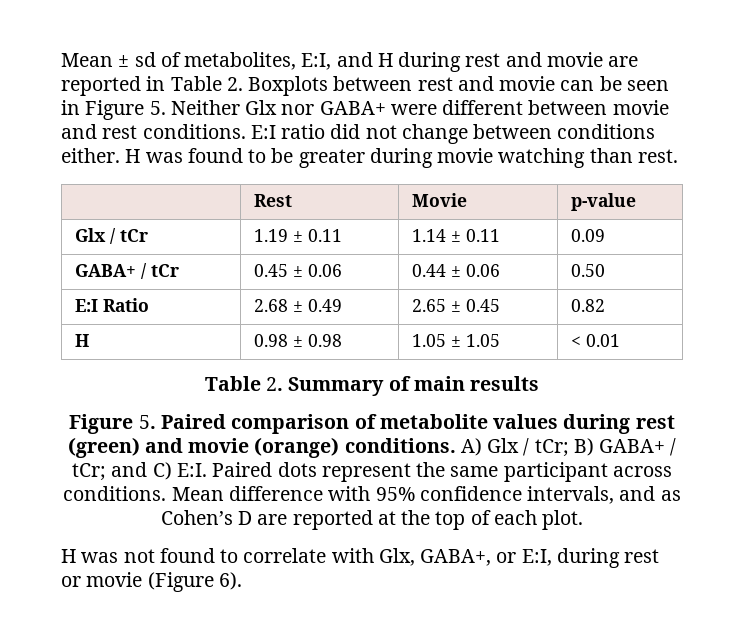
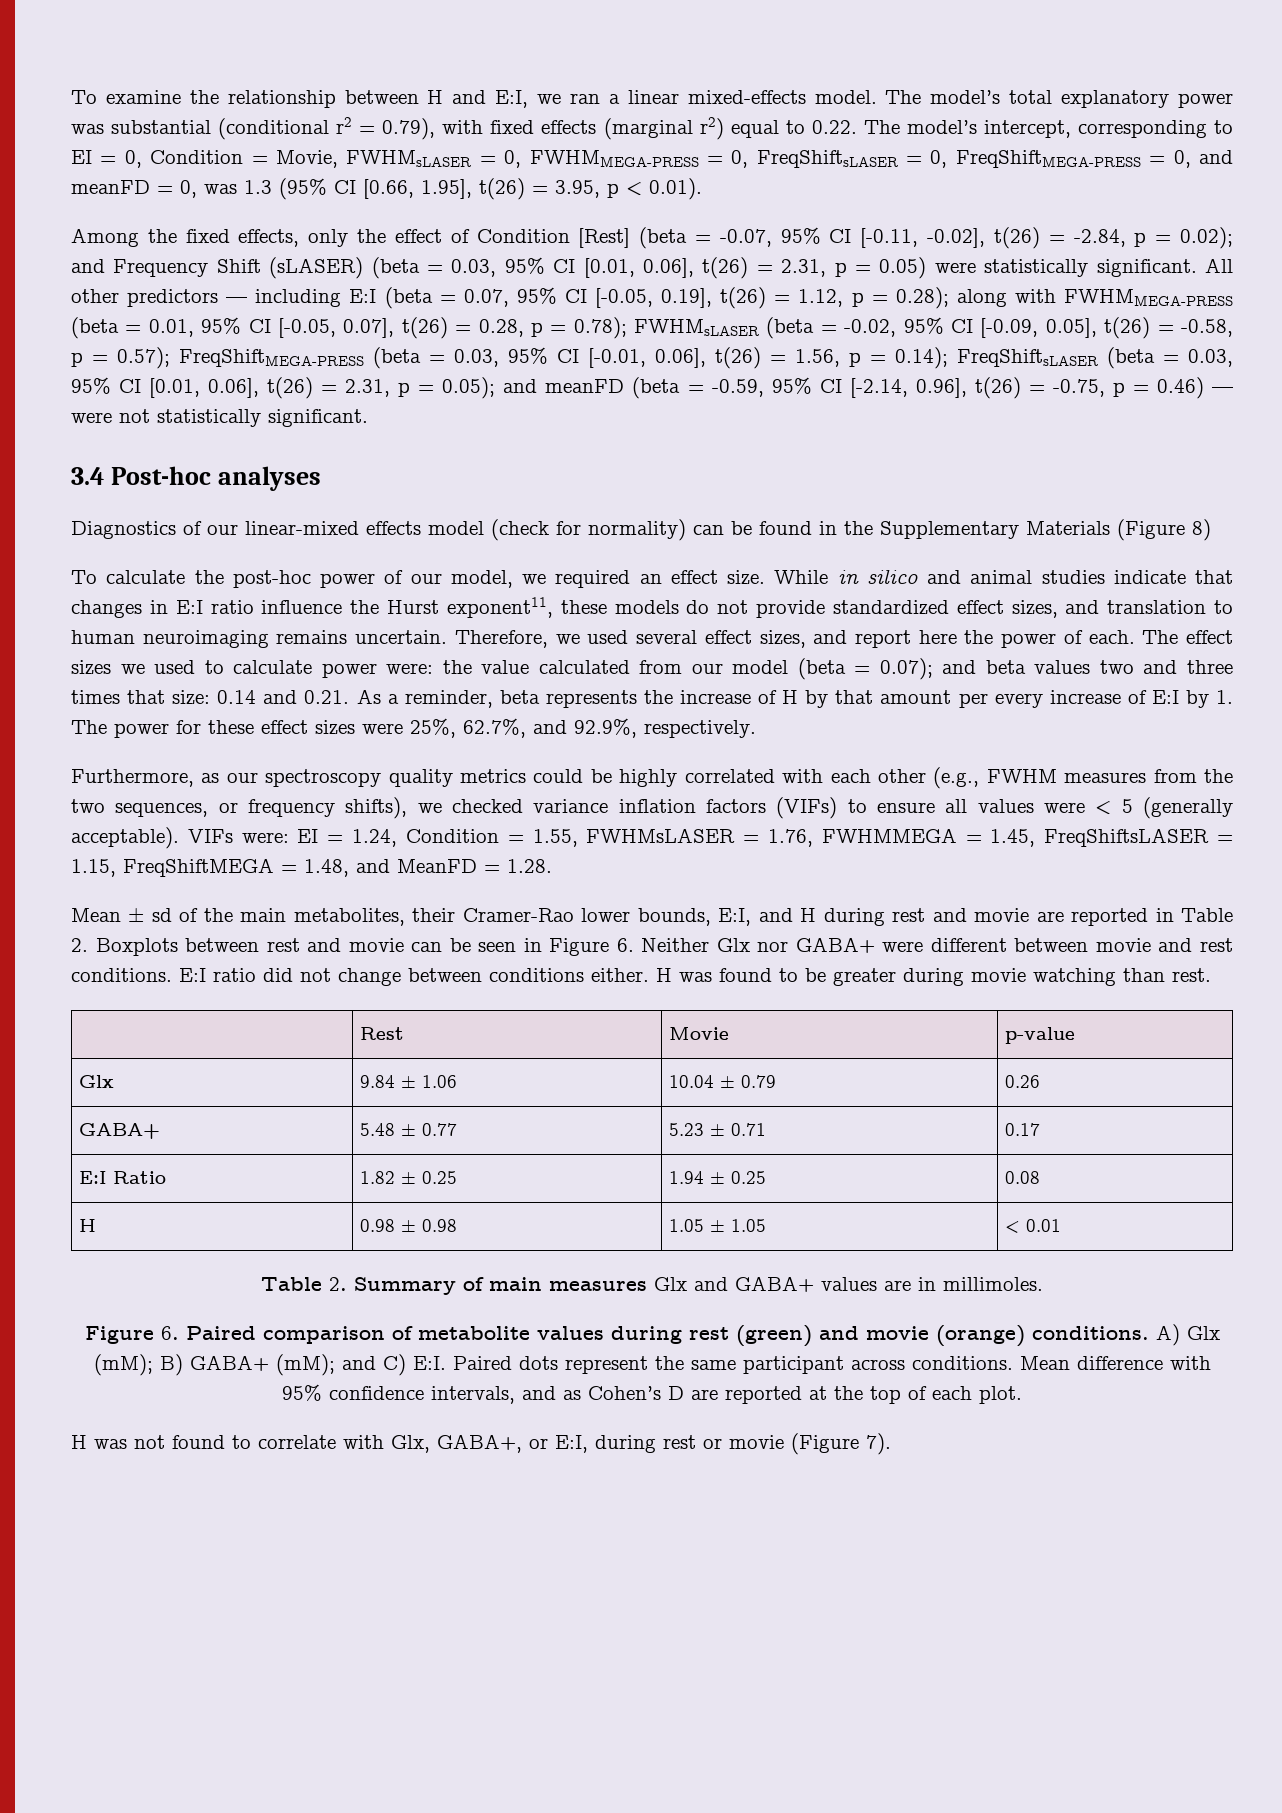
- Mean ± sd of metabolites, E:I, and H during rest and movie are reported in Table 2. Boxplots between rest and movie can be seen in Figure 5. Neither Glx nor GABA+ were different between movie and rest conditions.
+ To examine the relationship between H and E:I, we ran a linear mixed-effects model. The model’s total explanatory power was substantial (conditional r2 = 0.79), with fixed effects (marginal r2) equal to 0.22. The model’s intercept, corresponding to EI = 0, Condition = Movie, FWHMsLASER = 0, FWHMMEGA-PRESS = 0, FreqShiftsLASER = 0, FreqShiftMEGA-PRESS = 0, and meanFD = 0, was 1.3 (95% CI [0.66, 1.95], t(26) = 3.95, p < 0.01).
+ Among the fixed effects, only the effect of Condition [Rest] (beta = -0.07, 95% CI [-0.11, -0.02], t(26) = -2.84, p = 0.02); and Frequency Shift (sLASER) (beta = 0.03, 95% CI [0.01, 0.06], t(26) = 2.31, p = 0.05) were statistically significant. All other predictors — including E:I (beta = 0.07, 95% CI [-0.05, 0.19], t(26) = 1.12, p = 0.28); along with FWHMMEGA-PRESS (beta = 0.01, 95% CI [-0.05, 0.07], t(26) = 0.28, p = 0.78); FWHMsLASER (beta = -0.02, 95% CI [-0.09, 0.05], t(26) = -0.58, p = 0.57); FreqShiftMEGA-PRESS (beta = 0.03, 95% CI [-0.01, 0.06], t(26) = 1.56, p = 0.14); FreqShiftsLASER (beta = 0.03, 95% CI [0.01, 0.06], t(26) = 2.31, p = 0.05); and meanFD (beta = -0.59, 95% CI [-2.14, 0.96], t(26) = -0.75, p = 0.46) — were not statistically significant.
+ 3.4 Post-hoc analyses
+ Diagnostics of our linear-mixed effects model (check for normality) can be found in the Supplementary Materials (Figure 8)
+ To calculate the post-hoc power of our model, we required an effect size. While in silico and animal studies indicate that changes in E:I ratio influence the Hurst exponent11, these models do not provide standardized effect sizes, and translation to human neuroimaging remains uncertain. Therefore, we used several effect sizes, and report here the power of each. The effect sizes we used to calculate power were: the value calculated from our model (beta = 0.07); and beta values two and three times that size: 0.14 and 0.21. As a reminder, beta represents the increase of H by that amount per every increase of E:I by 1. The power for these effect sizes were 25%, 62.7%, and 92.9%, respectively.
+ Furthermore, as our spectroscopy quality metrics could be highly correlated with each other (e.g., FWHM measures from the two sequences, or frequency shifts), we checked variance inflation factors (VIFs) to ensure all values were < 5 (generally acceptable). VIFs were: EI = 1.24, Condition = 1.55, FWHMsLASER = 1.76, FWHMMEGA = 1.45, FreqShiftsLASER = 1.15, FreqShiftMEGA = 1.48, and MeanFD = 1.28.
+ Mean ± sd of the main metabolites, their Cramer-Rao lower bounds, E:I, and H during rest and movie are reported in Table 2. Boxplots between rest and movie can be seen in Figure 6. Neither Glx nor GABA+ were different between movie and rest conditions.
- Glx / tCr | 1.19 ± 0.11 | 1.14 ± 0.11 | 0.09
- GABA+ / tCr | 0.45 ± 0.06 | 0.44 ± 0.06 | 0.50
- E:I Ratio | 2.68 ± 0.49 | 2.65 ± 0.45 | 0.82
+ Glx | 9.84 ± 1.06 | 10.04 ± 0.79 | 0.26
+ GABA+ | 5.48 ± 0.77 | 5.23 ± 0.71 | 0.17
+ E:I Ratio | 1.82 ± 0.25 | 1.94 ± 0.25 | 0.08
- Table 2. Summary of main results
- Figure 5. Paired comparison of metabolite values during rest (green) and movie (orange) conditions.
+ Table 2. Summary of main measures Glx and GABA+ values are in millimoles.
+ Figure 6. Paired comparison of metabolite values during rest (green) and movie (orange) conditions.
- A) Glx / tCr; B) GABA+ / tCr; and C) E:I. Paired dots represent the same participant across conditions.
+ A) Glx (mM); B) GABA+ (mM); and C) E:I. Paired dots represent the same participant across conditions.
- H was not found to correlate with Glx, GABA+, or E:I, during rest or movie (Figure 6).
+ H was not found to correlate with Glx, GABA+, or E:I, during rest or movie (Figure 7).

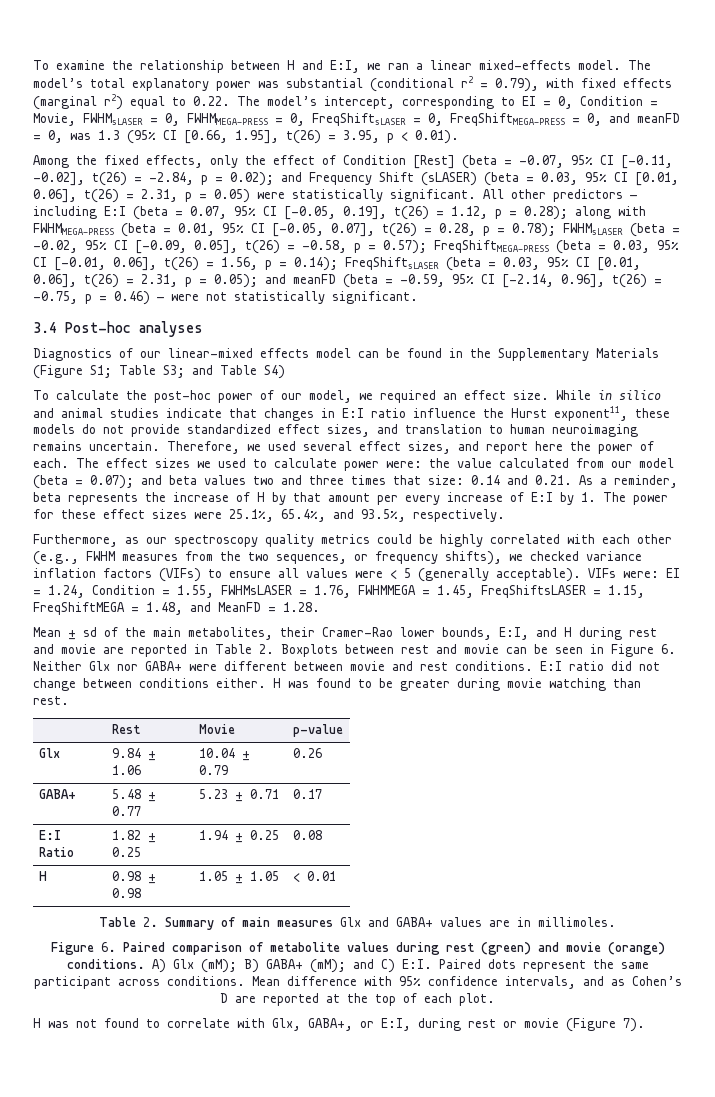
- Diagnostics of our linear-mixed effects model (check for normality) can be found in the Supplementary Materials (Figure 8)
+ Diagnostics of our linear-mixed effects model can be found in the Supplementary Materials (Figure S1; Table S3; and Table S4)
- The effect sizes we used to calculate power were: the value calculated from our model (beta = 0.07); and beta values two and three times that size: 0.14 and 0.21. As a reminder, beta represents the increase of H by that amount per every increase of E:I by 1. The power for these effect sizes were 25%, 62.7%, and 92.9%, respectively.
+ The effect sizes we used to calculate power were: the value calculated from our model (beta = 0.07); and beta values two and three times that size: 0.14 and 0.21. As a reminder, beta represents the increase of H by that amount per every increase of E:I by 1. The power for these effect sizes were 25.1%, 65.4%, and 93.5%, respectively.

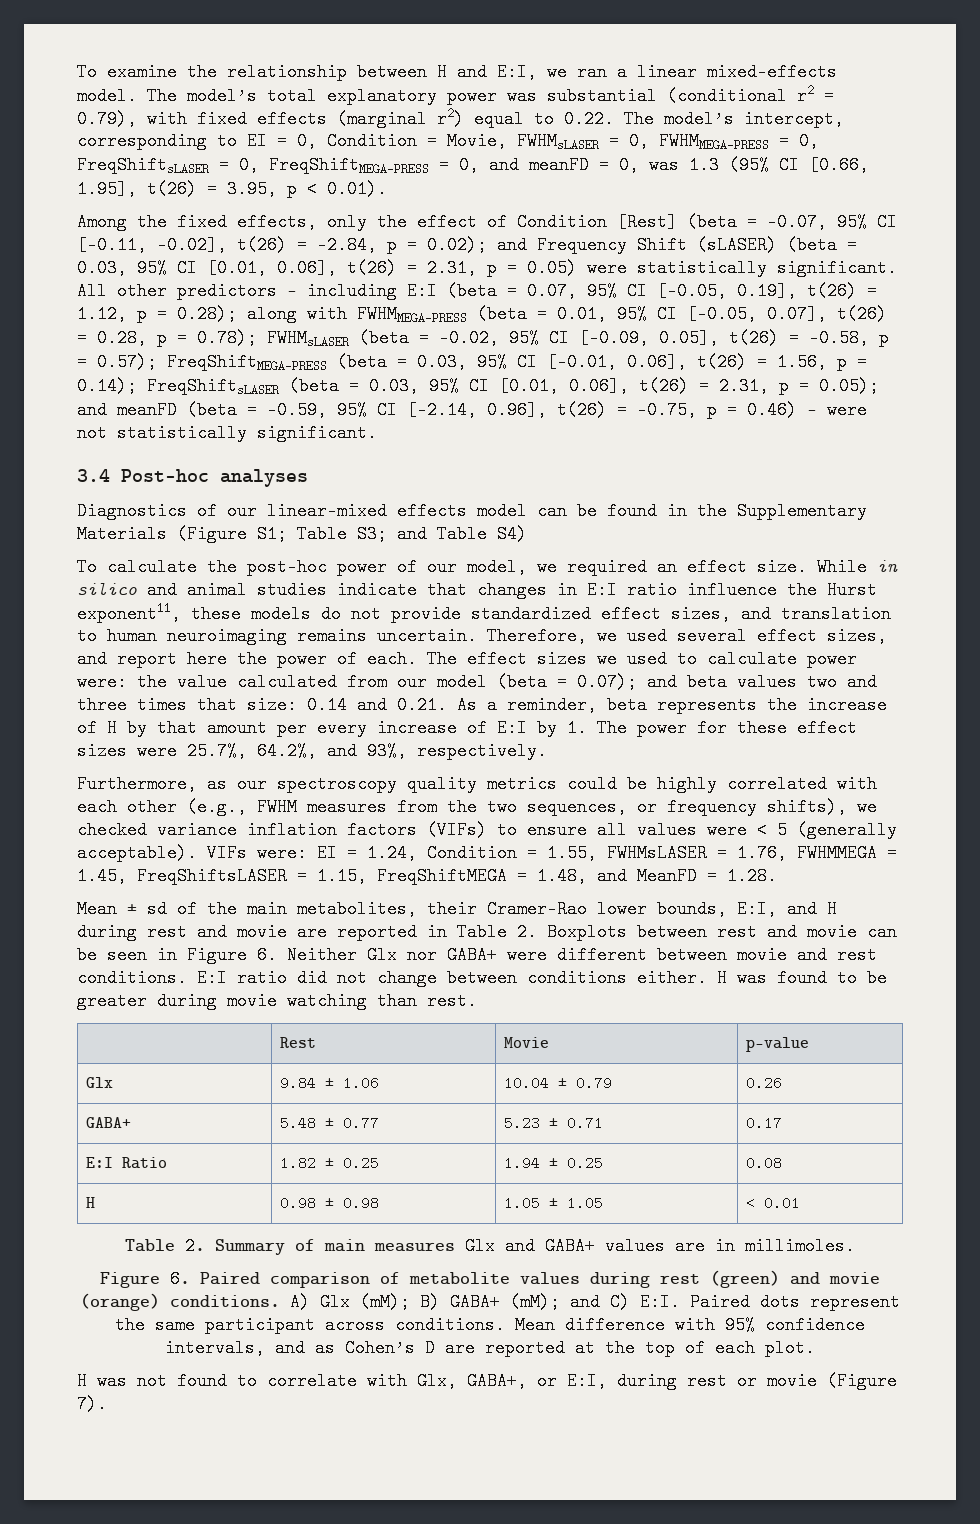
- The effect sizes we used to calculate power were: the value calculated from our model (beta = 0.07); and beta values two and three times that size: 0.14 and 0.21. As a reminder, beta represents the increase of H by that amount per every increase of E:I by 1. The power for these effect sizes were 25.1%, 65.4%, and 93.5%, respectively.
+ The effect sizes we used to calculate power were: the value calculated from our model (beta = 0.07); and beta values two and three times that size: 0.14 and 0.21. As a reminder, beta represents the increase of H by that amount per every increase of E:I by 1. The power for these effect sizes were 25.7%, 64.2%, and 93%, respectively.

